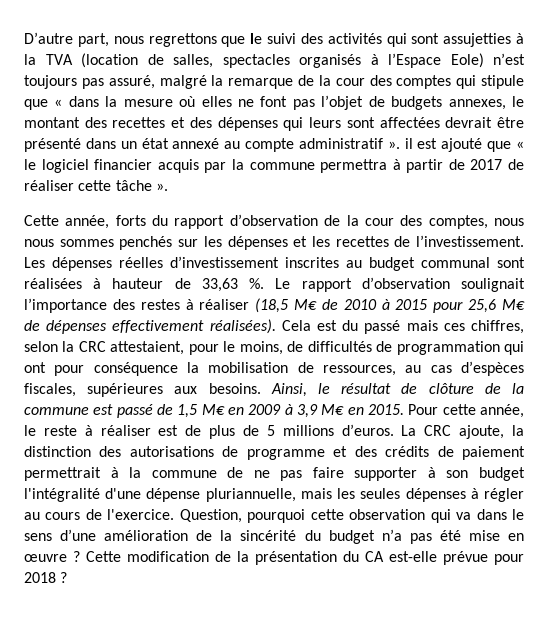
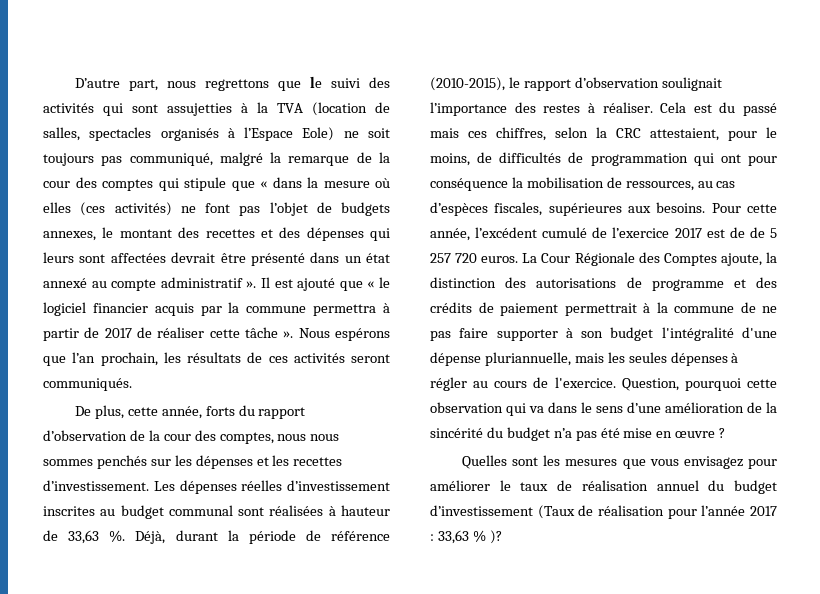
- D’autre part, nous regrettons que le suivi des activités qui sont assujetties à la TVA (location de salles, spectacles organisés à l’Espace Eole) n’est toujours pas assuré, malgré la remarque de la cour des comptes qui stipule que « dans la mesure où elles ne font pas l’objet de budgets annexes, le montant des recettes et des dépenses qui leurs sont affectées devrait être présenté dans un état annexé au compte administratif ». il est ajouté que « le logiciel financier acquis par la commune permettra à partir de 2017 de réaliser cette tâche ».
- Cette année, forts du rapport d’observation de la cour des comptes, nous nous sommes penchés sur les dépenses et les recettes de l’investissement.
+ D’autre part, nous regrettons que le suivi des activités qui sont assujetties à la TVA (location de salles, spectacles organisés à l’Espace Eole) ne soit toujours pas communiqué, malgré la remarque de la cour des comptes qui stipule que « dans la mesure où elles (ces activités) ne font pas l’objet de budgets annexes, le montant des recettes et des dépenses qui leurs sont affectées devrait être présenté dans un état annexé au compte administratif ». Il est ajouté que « le logiciel financier acquis par la commune permettra à partir de 2017 de réaliser cette tâche ». Nous espérons que l’an prochain, les résultats de ces activités seront communiqués.
+ De plus, cette année, forts du rapport d’observation de la cour des comptes, nous nous sommes penchés sur les dépenses et les recettes d’investissement.
- Le rapport d’observation soulignait l’importance des restes à réaliser (18,5 M€ de 2010 à 2015 pour 25,6 M€ de dépenses effectivement réalisées).
+ Déjà, durant la période de référence (2010-2015), le rapport d’observation soulignait l’importance des restes à réaliser.
- Ainsi, le résultat de clôture de la commune est passé de 1,5 M€ en 2009 à 3,9 M€ en 2015. Pour cette année, le reste à réaliser est de plus de 5 millions d’euros. La CRC ajoute, la distinction des autorisations de programme et des crédits de paiement permettrait à la commune de ne pas faire supporter à son budget l'intégralité d'une dépense pluriannuelle, mais les seules dépenses à régler au cours de l'exercice.
+ Pour cette année, l’excédent cumulé de l’exercice 2017 est de de 5 257 720 euros. La Cour Régionale des Comptes ajoute, la distinction des autorisations de programme et des crédits de paiement permettrait à la commune de ne pas faire supporter à son budget l'intégralité d'une dépense pluriannuelle, mais les seules dépenses à régler au cours de l'exercice.
- Question, pourquoi cette observation qui va dans le sens d’une amélioration de la sincérité du budget n’a pas été mise en œuvre ? Cette modification de la présentation du CA est-elle prévue pour 2018 ?
+ Question, pourquoi cette observation qui va dans le sens d’une amélioration de la sincérité du budget n’a pas été mise en œuvre ?
+ Quelles sont les mesures que vous envisagez pour améliorer le taux de réalisation annuel du budget d’investissement (Taux de réalisation pour l’année 2017 : 33,63 % )?

